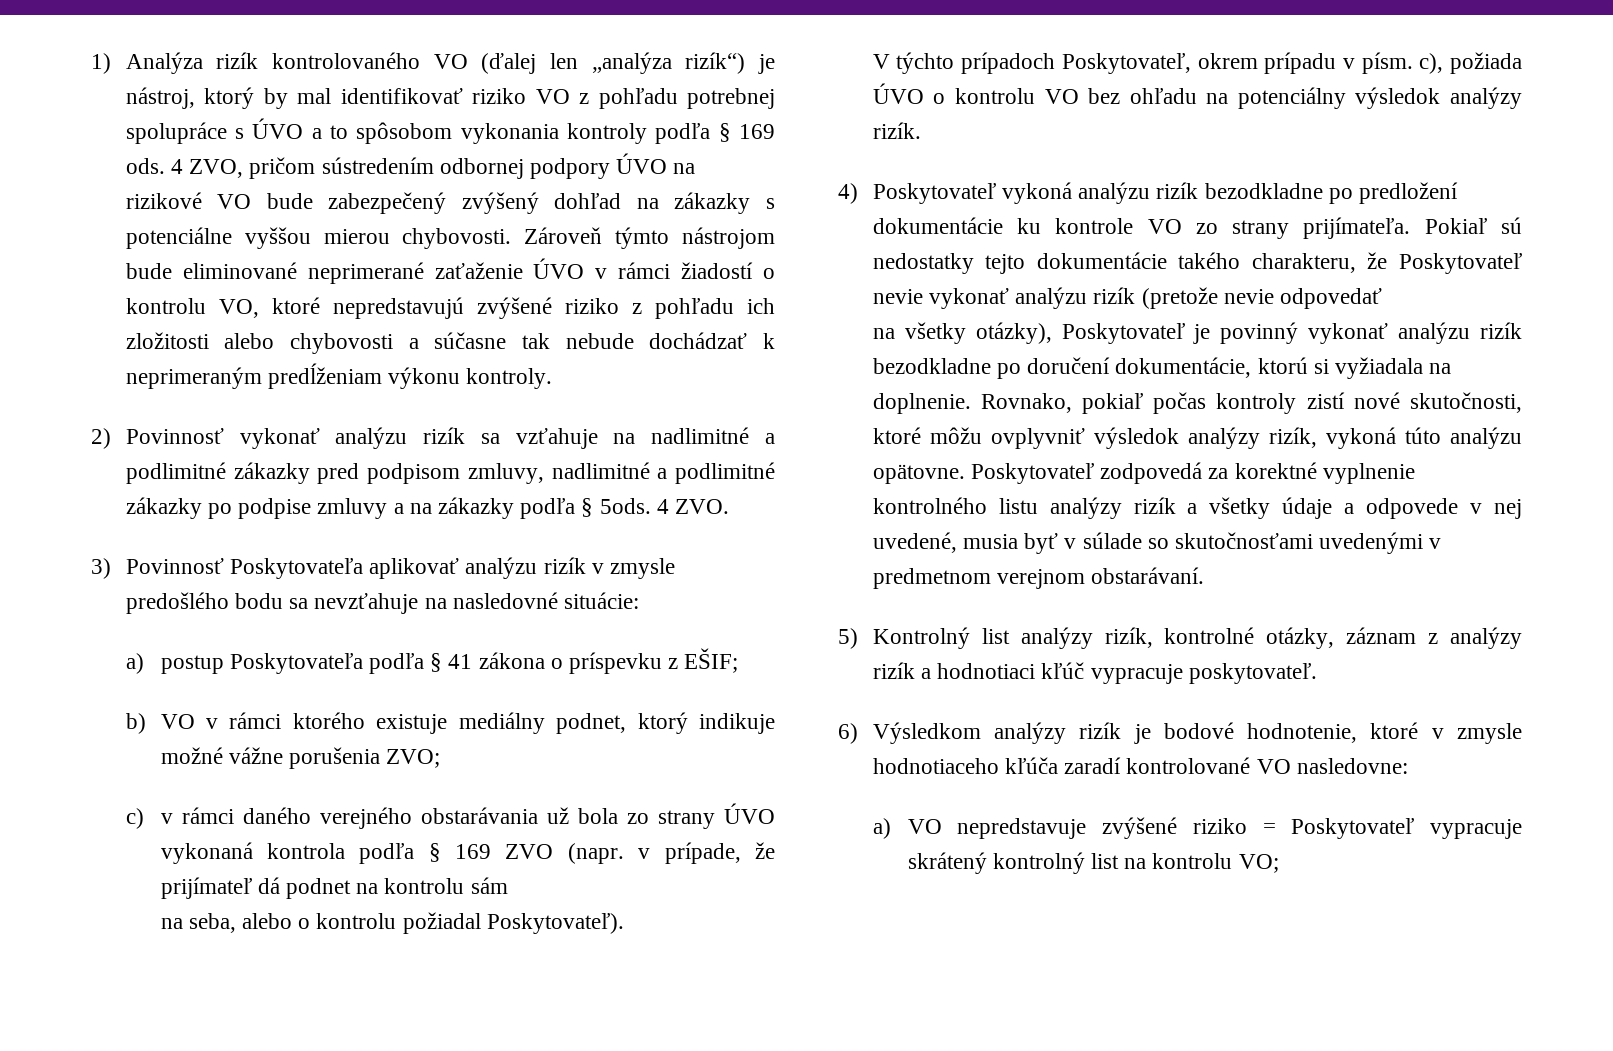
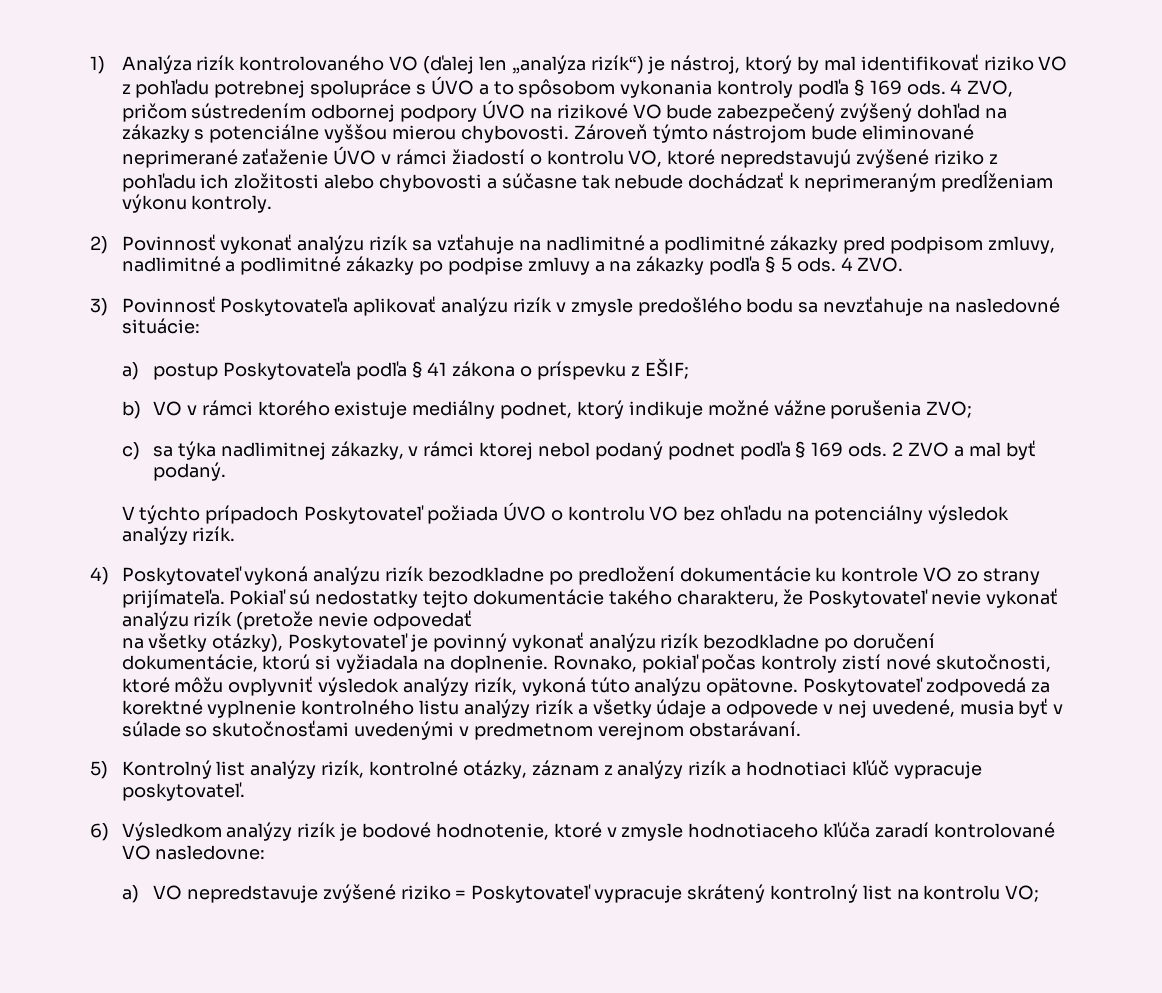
- 2) Povinnosť vykonať analýzu rizík sa vzťahuje na nadlimitné a podlimitné zákazky pred podpisom zmluvy, nadlimitné a podlimitné zákazky po podpise zmluvy a na zákazky podľa § 5ods.
+ 2) Povinnosť vykonať analýzu rizík sa vzťahuje na nadlimitné a podlimitné zákazky pred podpisom zmluvy, nadlimitné a podlimitné zákazky po podpise zmluvy a na zákazky podľa § 5 ods.
- c) v rámci daného verejného obstarávania už bola zo strany ÚVO vykonaná kontrola podľa § 169 ZVO (napr. v prípade, že prijímateľ dá podnet na kontrolu sám
- na seba, alebo o kontrolu požiadal Poskytovateľ).
- V týchto prípadoch Poskytovateľ, okrem prípadu v písm. c), požiada ÚVO o kontrolu VO bez ohľadu na potenciálny výsledok analýzy rizík.
+ c) sa týka nadlimitnej zákazky, v rámci ktorej nebol podaný podnet podľa § 169 ods. 2 ZVO a mal byť podaný.
+ V týchto prípadoch Poskytovateľ požiada ÚVO o kontrolu VO bez ohľadu na potenciálny výsledok analýzy rizík.

